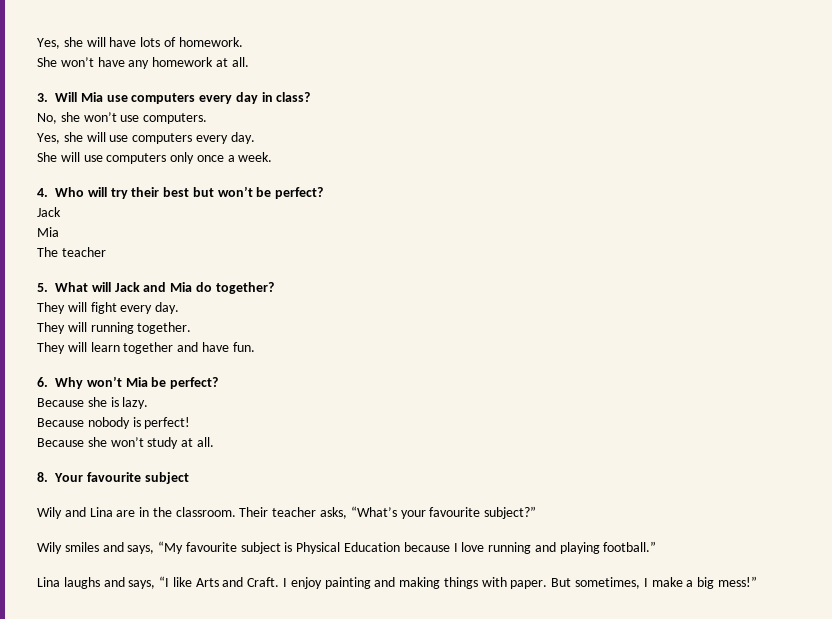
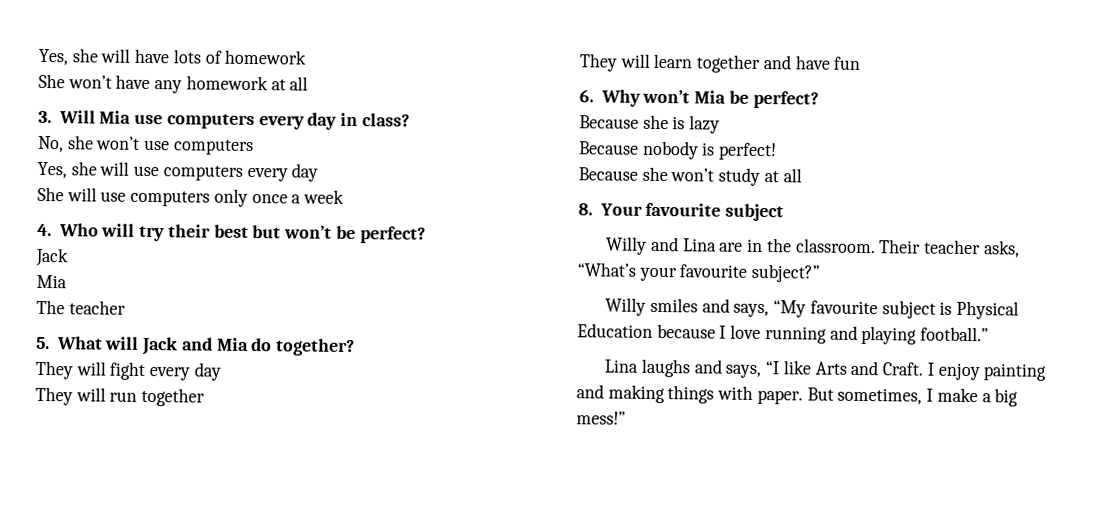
- Yes, she will have lots of homework.
+ Yes, she will have lots of homework
- She won’t have any homework at all.
+ She won’t have any homework at all
- No, she won’t use computers.
+ No, she won’t use computers
- Yes, she will use computers every day.
+ Yes, she will use computers every day
- She will use computers only once a week.
+ She will use computers only once a week
- They will fight every day.
- They will running together.
+ They will fight every day
+ They will run together
- They will learn together and have fun.
+ They will learn together and have fun
- Because she is lazy.
+ Because she is lazy
- Because she won’t study at all.
+ Because she won’t study at all
- Wily and Lina are in the classroom.
+ Willy and Lina are in the classroom.
- Wily smiles and says, “My favourite subject is Physical Education because I love running and playing football.”
+ Willy smiles and says, “My favourite subject is Physical Education because I love running and playing football.”

